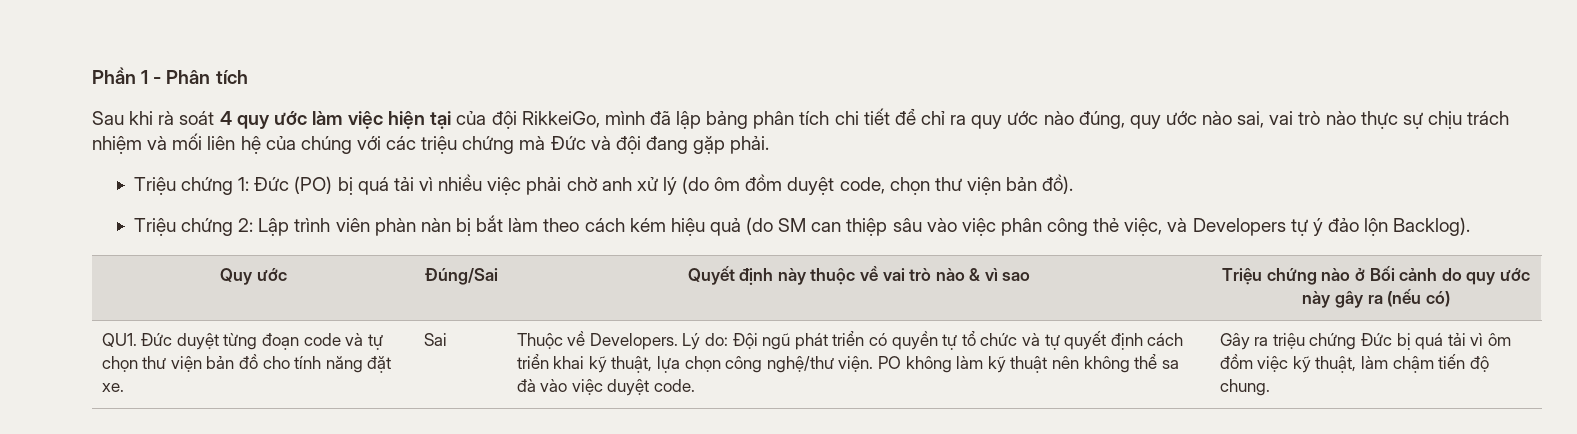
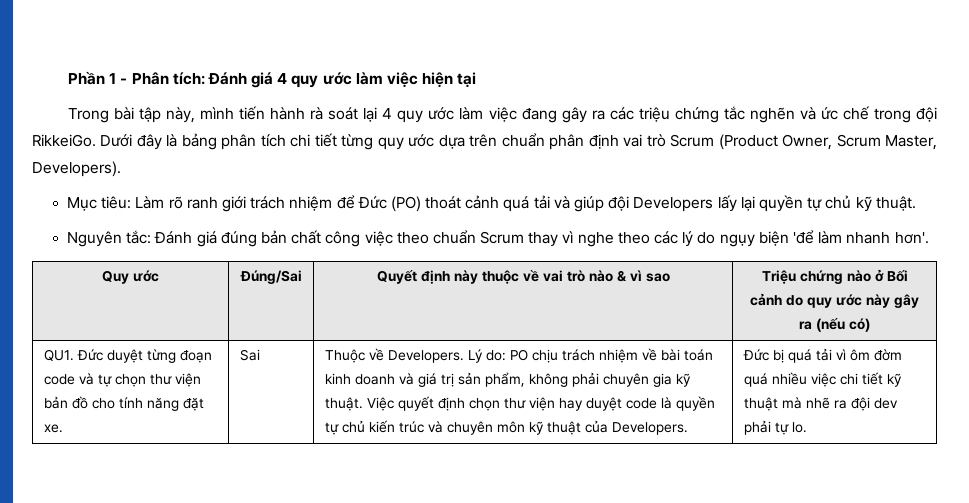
- Phần 1 - Phân tích
- Sau khi rà soát 4 quy ước làm việc hiện tại của đội RikkeiGo, mình đã lập bảng phân tích chi tiết để chỉ ra quy ước nào đúng, quy ước nào sai, vai trò nào thực sự chịu trách nhiệm và mối liên hệ của chúng với các triệu chứng mà Đức và đội đang gặp phải.
- Triệu chứng 1: Đức (PO) bị quá tải vì nhiều việc phải chờ anh xử lý (do ôm đồm duyệt code, chọn thư viện bản đồ).
- Triệu chứng 2: Lập trình viên phàn nàn bị bắt làm theo cách kém hiệu quả (do SM can thiệp sâu vào việc phân công thẻ việc, và Developers tự ý đảo lộn Backlog).
+ Phần 1 - Phân tích: Đánh giá 4 quy ước làm việc hiện tại
+ Trong bài tập này, mình tiến hành rà soát lại 4 quy ước làm việc đang gây ra các triệu chứng tắc nghẽn và ức chế trong đội RikkeiGo. Dưới đây là bảng phân tích chi tiết từng quy ước dựa trên chuẩn phân định vai trò Scrum (Product Owner, Scrum Master, Developers).
+ Mục tiêu: Làm rõ ranh giới trách nhiệm để Đức (PO) thoát cảnh quá tải và giúp đội Developers lấy lại quyền tự chủ kỹ thuật.
+ Nguyên tắc: Đánh giá đúng bản chất công việc theo chuẩn Scrum thay vì nghe theo các lý do ngụy biện 'để làm nhanh hơn'.
- Lý do: Đội ngũ phát triển có quyền tự tổ chức và tự quyết định cách triển khai kỹ thuật, lựa chọn công nghệ/thư viện. PO không làm kỹ thuật nên không thể sa đà vào việc duyệt code. | Gây ra triệu chứng Đức bị quá tải vì ôm đồm việc kỹ thuật, làm chậm tiến độ chung.
+ Lý do: PO chịu trách nhiệm về bài toán kinh doanh và giá trị sản phẩm, không phải chuyên gia kỹ thuật. Việc quyết định chọn thư viện hay duyệt code là quyền tự chủ kiến trúc và chuyên môn kỹ thuật của Developers. | Đức bị quá tải vì ôm đờm quá nhiều việc chi tiết kỹ thuật mà nhẽ ra đội dev phải tự lo.

